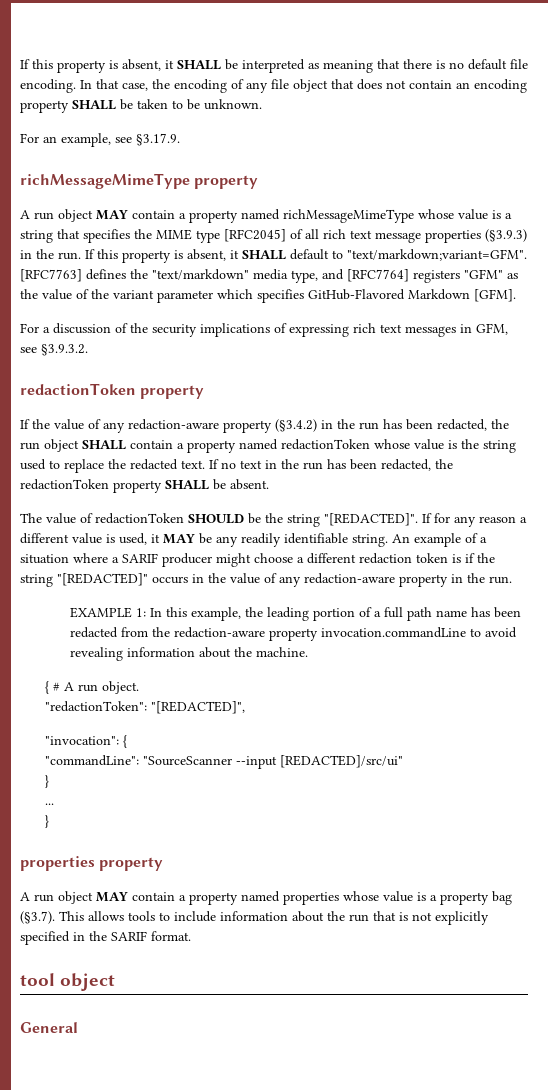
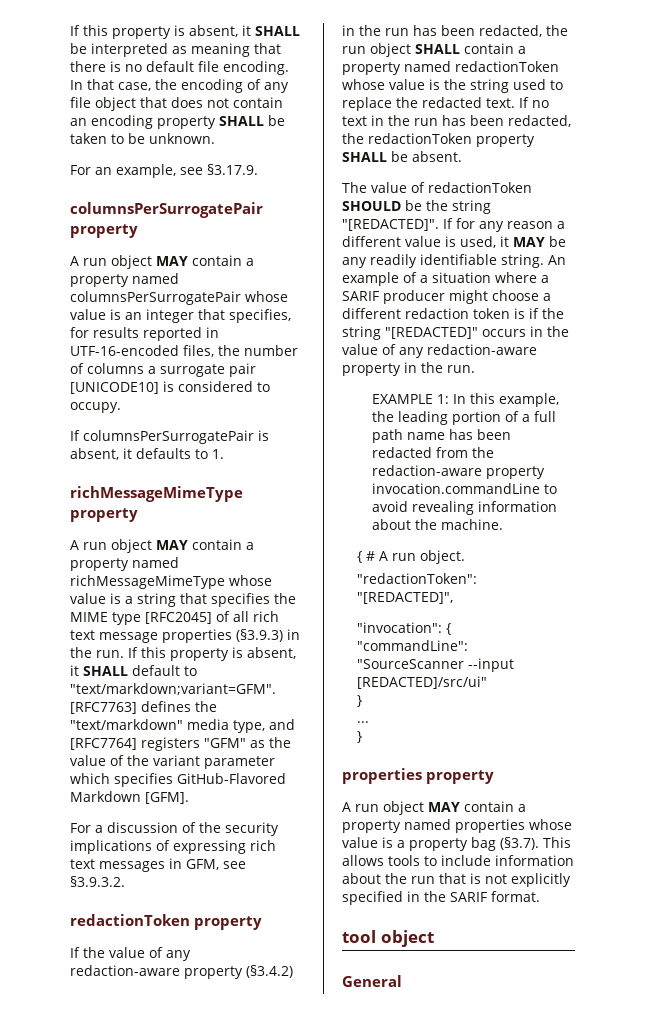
+ columnsPerSurrogatePair property
+ A run object MAY contain a property named columnsPerSurrogatePair whose value is an integer that specifies, for results reported in UTF-16-encoded files, the number of columns a surrogate pair [UNICODE10] is considered to occupy.
+ If columnsPerSurrogatePair is absent, it defaults to 1.

